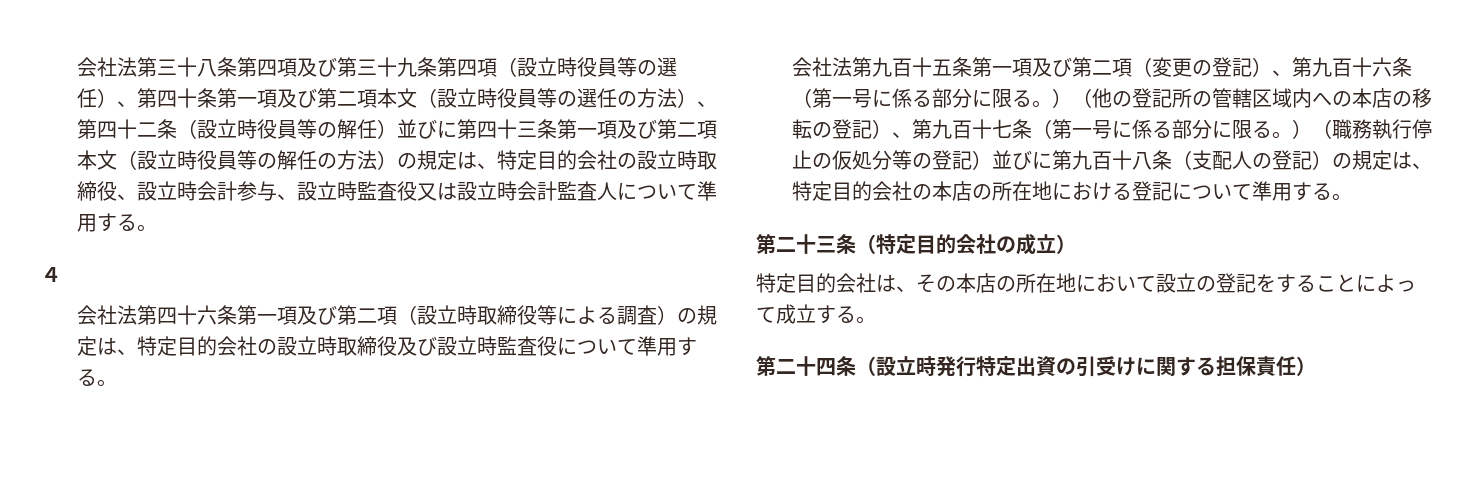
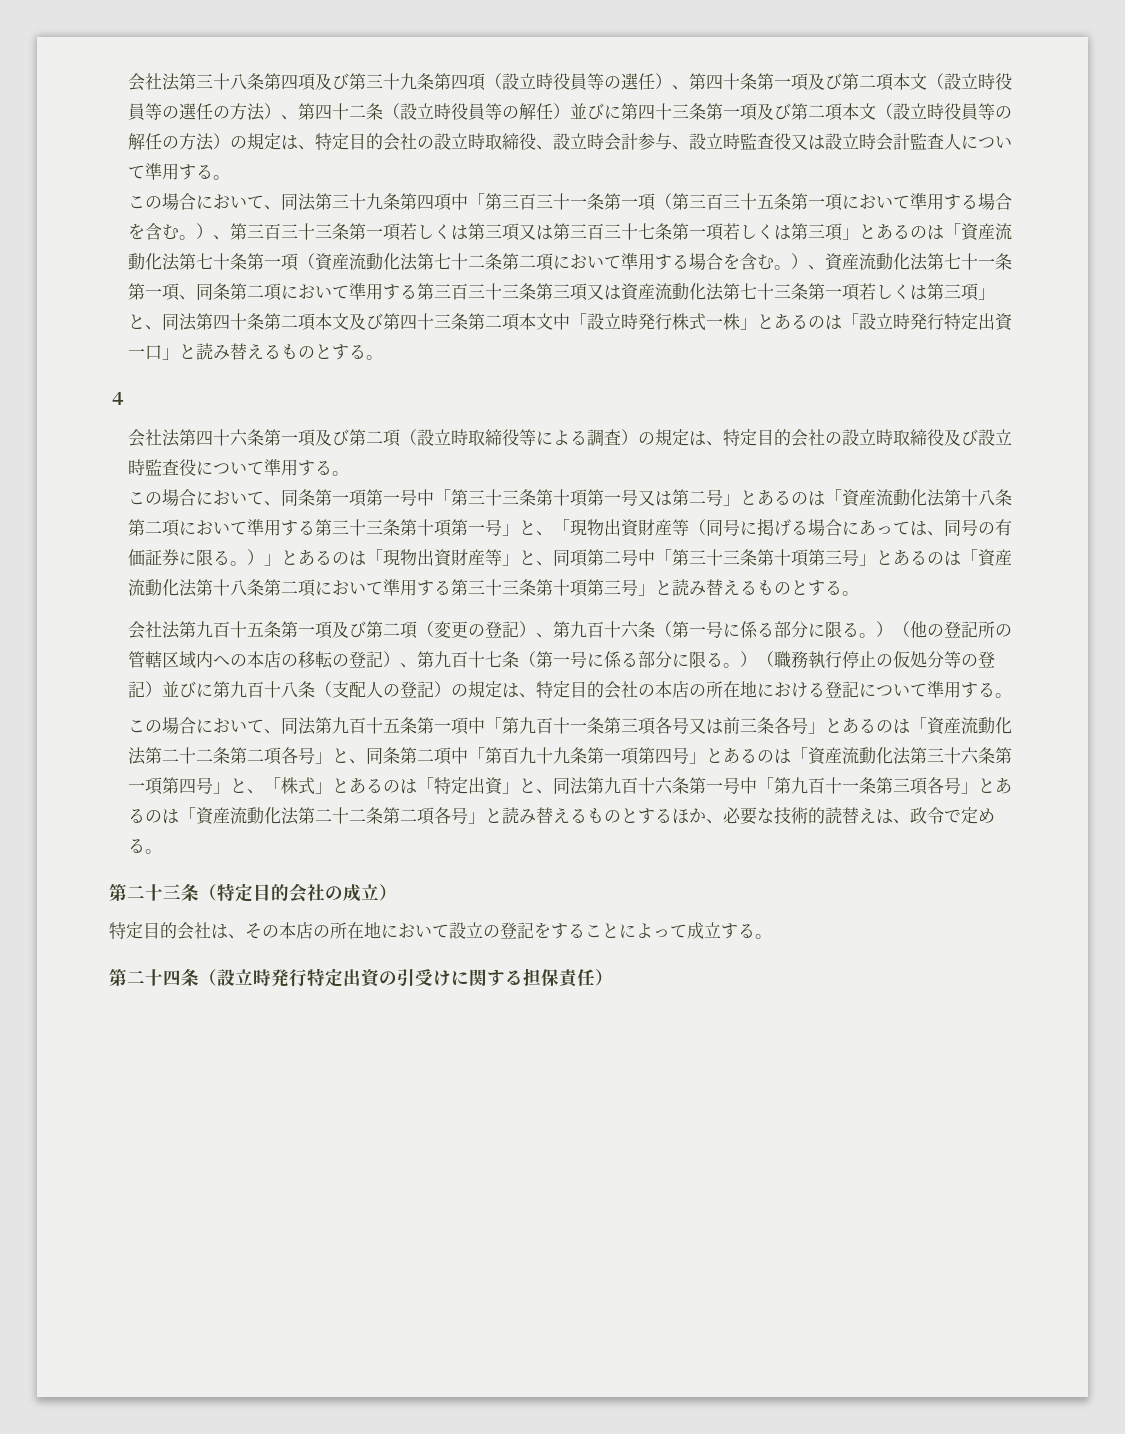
+ この場合において、同法第三十九条第四項中「第三百三十一条第一項（第三百三十五条第一項において準用する場合を含む。）、第三百三十三条第一項若しくは第三項又は第三百三十七条第一項若しくは第三項」とあるのは「資産流動化法第七十条第一項（資産流動化法第七十二条第二項において準用する場合を含む。）、資産流動化法第七十一条第一項、同条第二項において準用する第三百三十三条第三項又は資産流動化法第七十三条第一項若しくは第三項」と、同法第四十条第二項本文及び第四十三条第二項本文中「設立時発行株式一株」とあるのは「設立時発行特定出資一口」と読み替えるものとする。
+ この場合において、同条第一項第一号中「第三十三条第十項第一号又は第二号」とあるのは「資産流動化法第十八条第二項において準用する第三十三条第十項第一号」と、「現物出資財産等（同号に掲げる場合にあっては、同号の有価証券に限る。）」とあるのは「現物出資財産等」と、同項第二号中「第三十三条第十項第三号」とあるのは「資産流動化法第十八条第二項において準用する第三十三条第十項第三号」と読み替えるものとする。
+ この場合において、同法第九百十五条第一項中「第九百十一条第三項各号又は前三条各号」とあるのは「資産流動化法第二十二条第二項各号」と、同条第二項中「第百九十九条第一項第四号」とあるのは「資産流動化法第三十六条第一項第四号」と、「株式」とあるのは「特定出資」と、同法第九百十六条第一号中「第九百十一条第三項各号」とあるのは「資産流動化法第二十二条第二項各号」と読み替えるものとするほか、必要な技術的読替えは、政令で定める。

